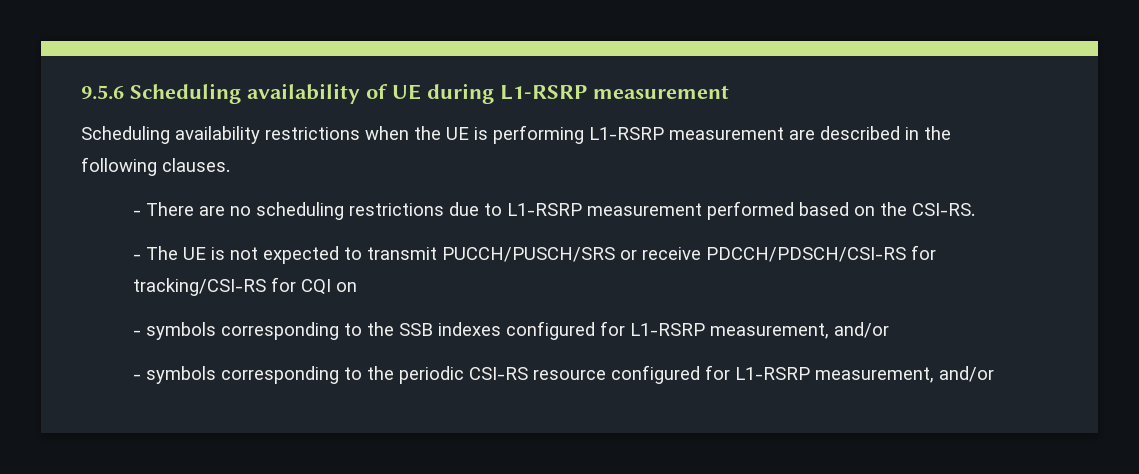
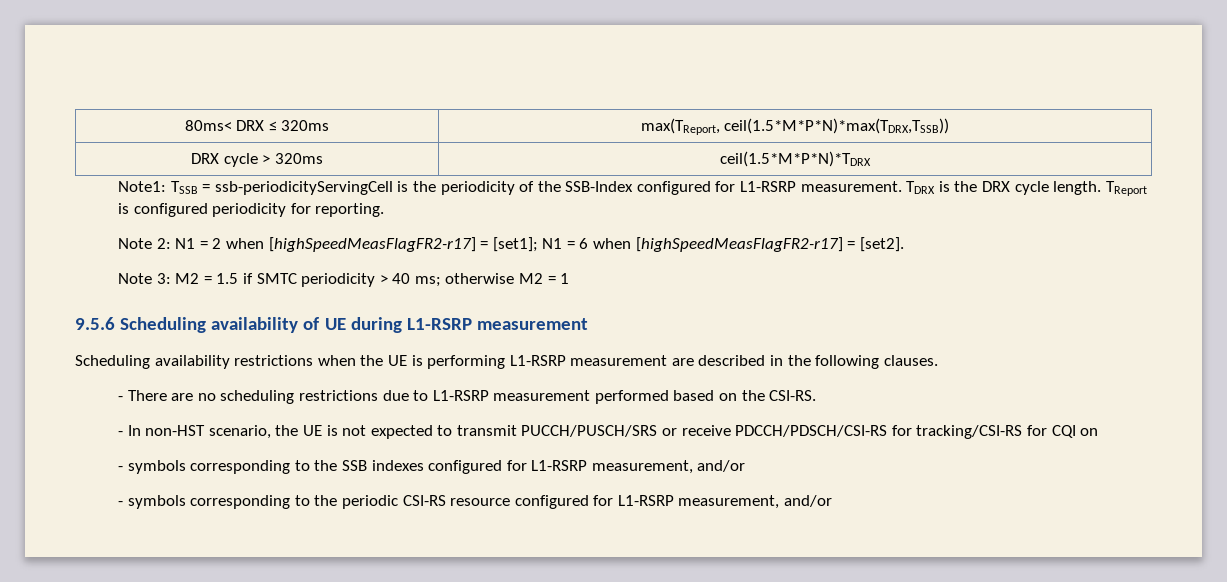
+ 80ms< DRX ≤ 320ms | max(TReport, ceil(1.5*M*P*N)*max(TDRX,TSSB))
+ DRX cycle > 320ms | ceil(1.5*M*P*N)*TDRX
+ Note1: TSSB = ssb-periodicityServingCell is the periodicity of the SSB-Index configured for L1-RSRP measurement. TDRX is the DRX cycle length. TReport is configured periodicity for reporting.
+ Note 2: N1 = 2 when [highSpeedMeasFlagFR2-r17] = [set1]; N1 = 6 when [highSpeedMeasFlagFR2-r17] = [set2].
+ Note 3: M2 = 1.5 if SMTC periodicity > 40 ms; otherwise M2 = 1
- - The UE is not expected to transmit PUCCH/PUSCH/SRS or receive PDCCH/PDSCH/CSI-RS for tracking/CSI-RS for CQI on
+ - In non-HST scenario, the UE is not expected to transmit PUCCH/PUSCH/SRS or receive PDCCH/PDSCH/CSI-RS for tracking/CSI-RS for CQI on

